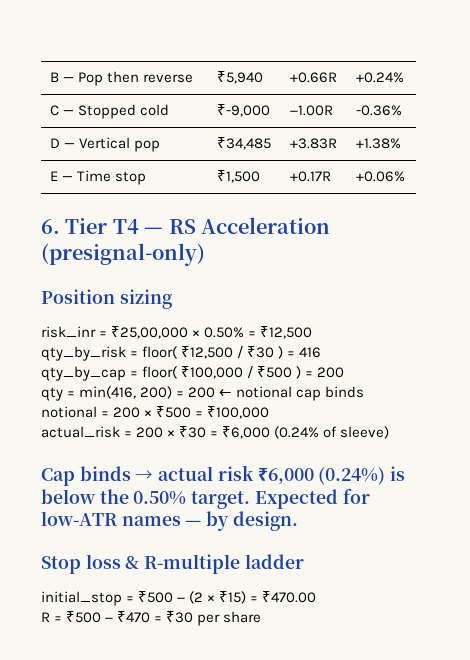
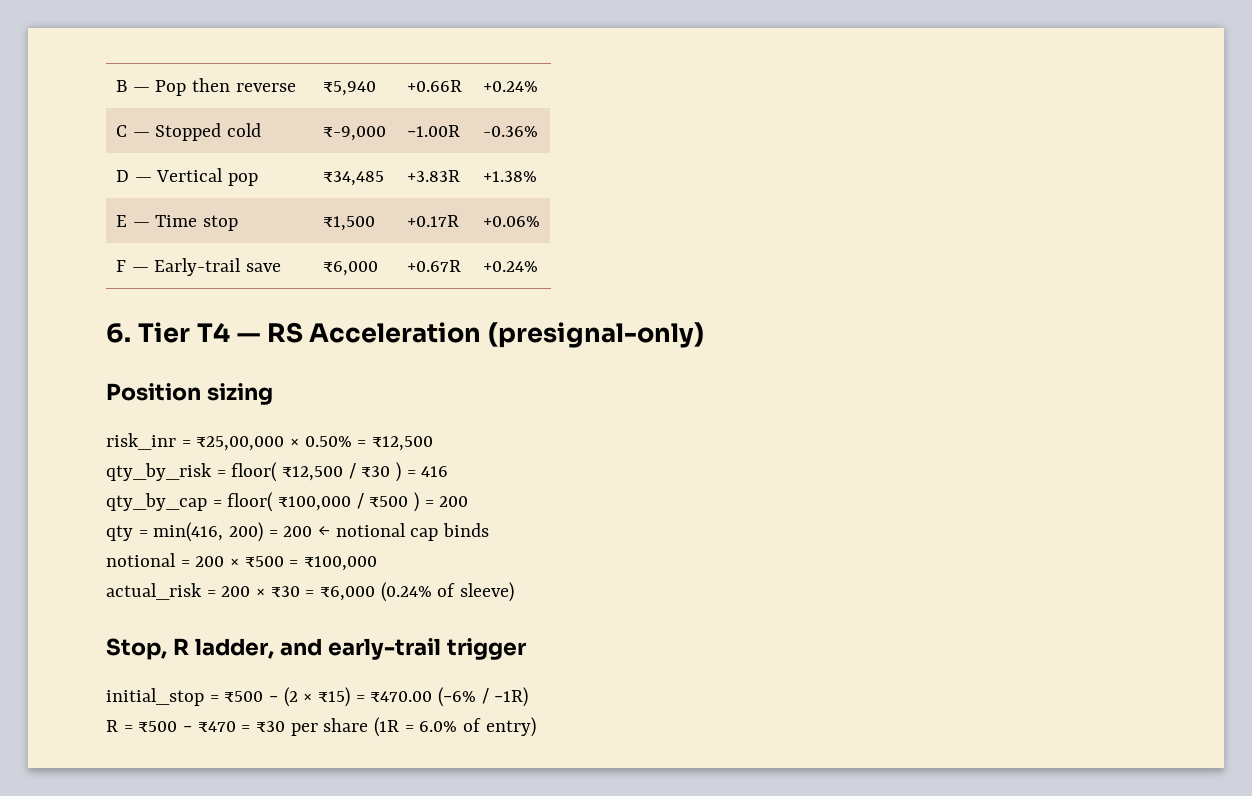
+ F — Early-trail save | ₹6,000 | +0.67R | +0.24%
- Cap binds → actual risk ₹6,000 (0.24%) is below the 0.50% target. Expected for low-ATR names — by design.
- Stop loss & R-multiple ladder
+ Stop, R ladder, and early-trail trigger
- initial_stop = ₹500 − (2 × ₹15) = ₹470.00
+ initial_stop = ₹500 − (2 × ₹15) = ₹470.00 (−6% / −1R)
- R = ₹500 − ₹470 = ₹30 per share
+ R = ₹500 − ₹470 = ₹30 per share (1R = 6.0% of entry)

